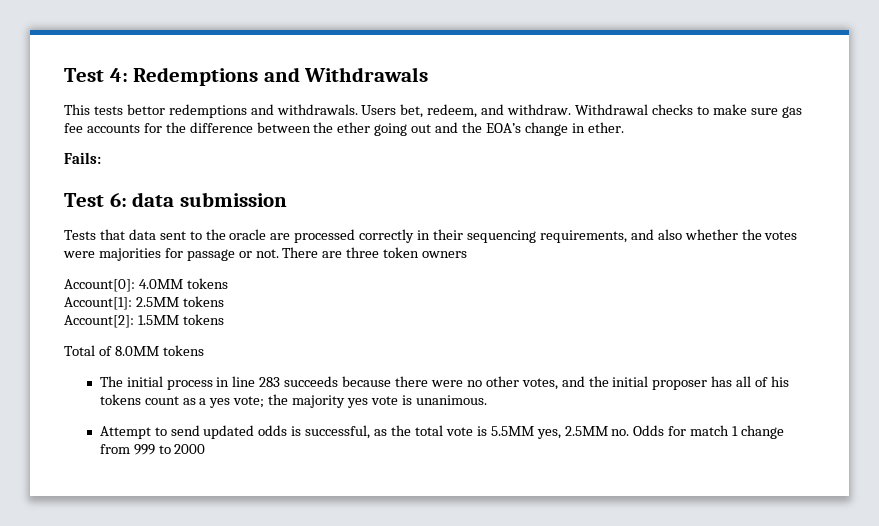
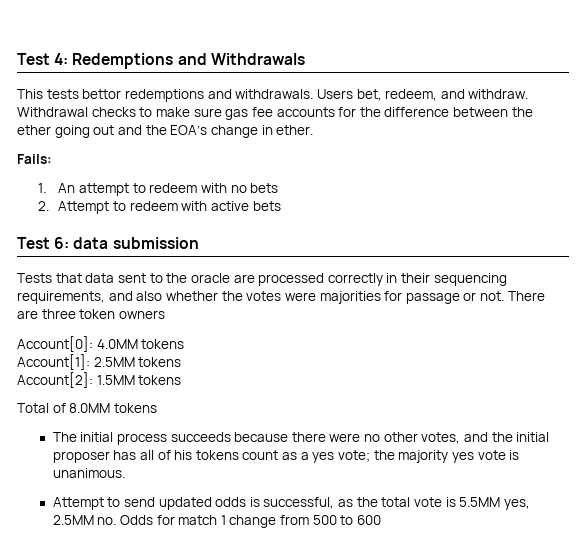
+ 1. An attempt to redeem with no bets
+ 2. Attempt to redeem with active bets
- The initial process in line 283 succeeds because there were no other votes, and the initial proposer has all of his tokens count as a yes vote; the majority yes vote is unanimous.
+ The initial process succeeds because there were no other votes, and the initial proposer has all of his tokens count as a yes vote; the majority yes vote is unanimous.
- Attempt to send updated odds is successful, as the total vote is 5.5MM yes, 2.5MM no. Odds for match 1 change from 999 to 2000
+ Attempt to send updated odds is successful, as the total vote is 5.5MM yes, 2.5MM no. Odds for match 1 change from 500 to 600

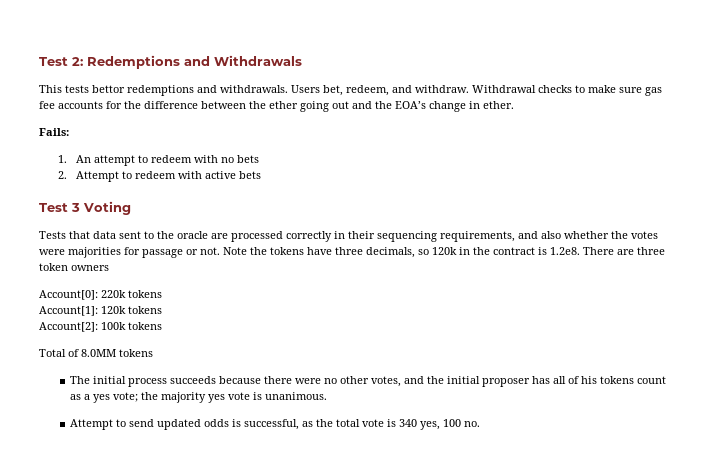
- Test 4: Redemptions and Withdrawals
+ Test 2: Redemptions and Withdrawals
- Test 6: data submission
+ Test 3 Voting
- There are three token owners
+ Note the tokens have three decimals, so 120k in the contract is 1.2e8. There are three token owners
- Account[0]: 4.0MM tokens
+ Account[0]: 220k tokens
- Account[1]: 2.5MM tokens
+ Account[1]: 120k tokens
- Account[2]: 1.5MM tokens
+ Account[2]: 100k tokens
- Attempt to send updated odds is successful, as the total vote is 5.5MM yes, 2.5MM no. Odds for match 1 change from 500 to 600
+ Attempt to send updated odds is successful, as the total vote is 340 yes, 100 no.

